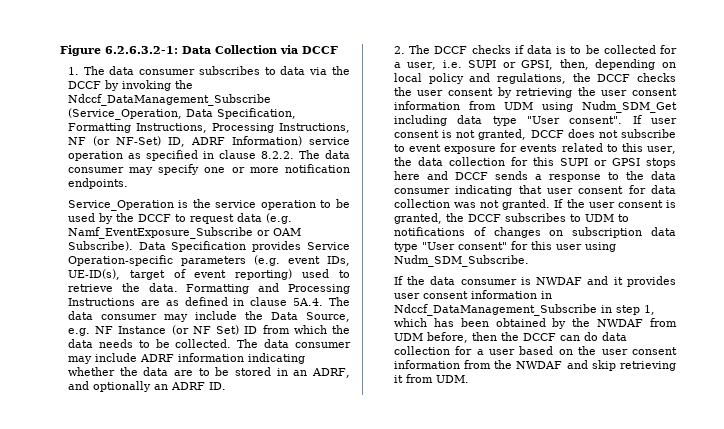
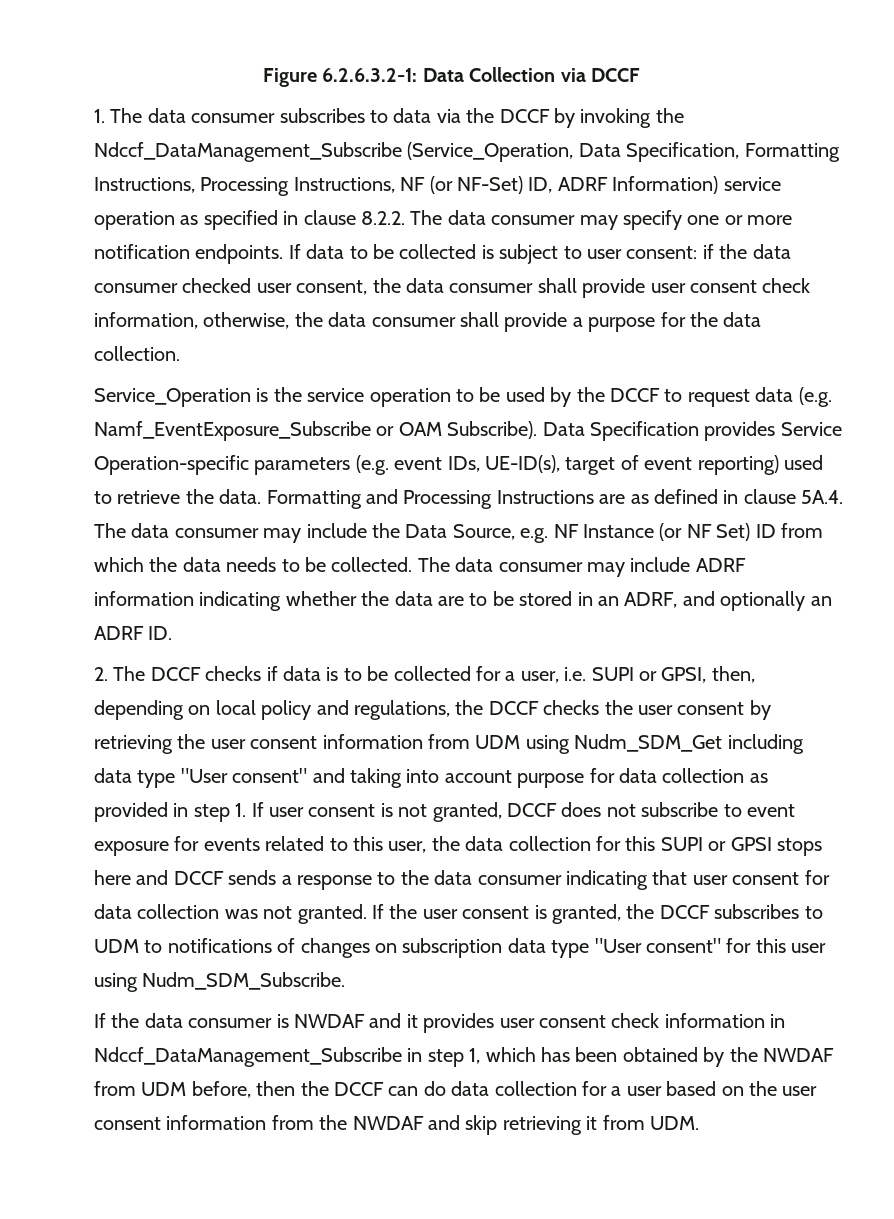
+ If data to be collected is subject to user consent: if the data consumer checked user consent, the data consumer shall provide user consent check information, otherwise, the data consumer shall provide a purpose for the data collection.
- 2. The DCCF checks if data is to be collected for a user, i.e. SUPI or GPSI, then, depending on local policy and regulations, the DCCF checks the user consent by retrieving the user consent information from UDM using Nudm_SDM_Get including data type "User consent". If user consent is not granted, DCCF does not subscribe to event exposure for events related to this user, the data collection for this SUPI or GPSI stops here and DCCF sends a response to the data consumer indicating that user consent for data collection was not granted.
+ 2. The DCCF checks if data is to be collected for a user, i.e. SUPI or GPSI, then, depending on local policy and regulations, the DCCF checks the user consent by retrieving the user consent information from UDM using Nudm_SDM_Get including data type "User consent" and taking into account purpose for data collection as provided in step 1. If user consent is not granted, DCCF does not subscribe to event exposure for events related to this user, the data collection for this SUPI or GPSI stops here and DCCF sends a response to the data consumer indicating that user consent for data collection was not granted.
- If the data consumer is NWDAF and it provides user consent information in Ndccf_DataManagement_Subscribe in step 1, which has been obtained by the NWDAF from UDM before, then the DCCF can do data collection for a user based on the user consent information from the NWDAF and skip retrieving it from UDM.
+ If the data consumer is NWDAF and it provides user consent check information in Ndccf_DataManagement_Subscribe in step 1, which has been obtained by the NWDAF from UDM before, then the DCCF can do data collection for a user based on the user consent information from the NWDAF and skip retrieving it from UDM.

